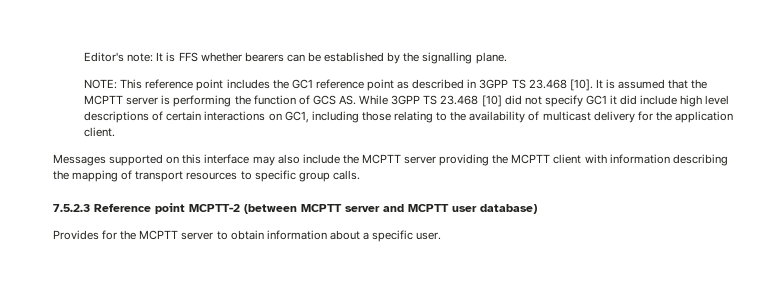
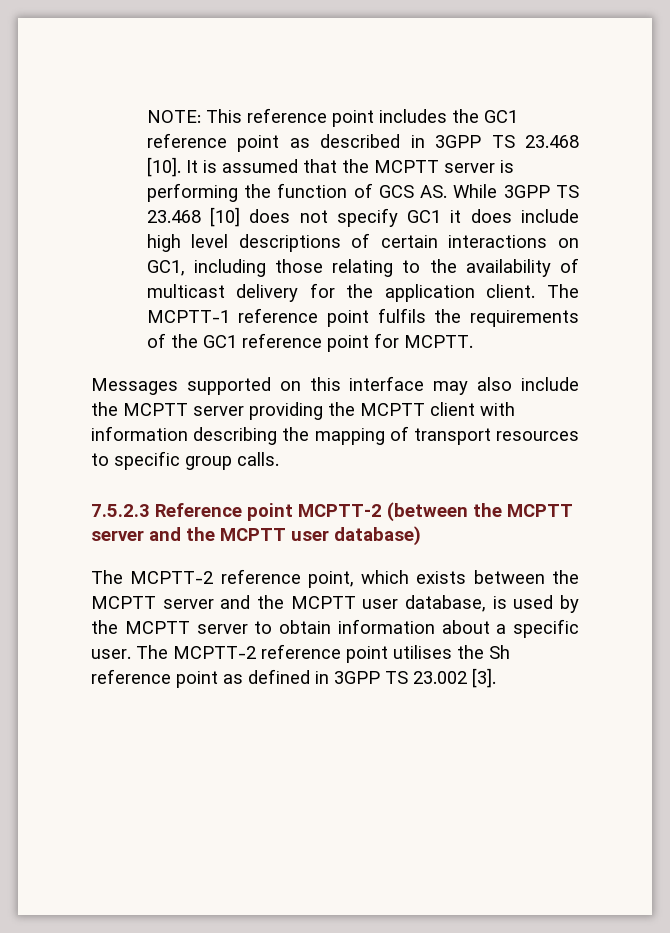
- Editor's note: It is FFS whether bearers can be established by the signalling plane.
- It is assumed that the MCPTT server is performing the function of GCS AS. While 3GPP TS 23.468 [10] did not specify GC1 it did include high level descriptions of certain interactions on GC1, including those relating to the availability of multicast delivery for the application client.
+ It is assumed that the MCPTT server is performing the function of GCS AS. While 3GPP TS 23.468 [10] does not specify GC1 it does include high level descriptions of certain interactions on GC1, including those relating to the availability of multicast delivery for the application client. The MCPTT-1 reference point fulfils the requirements of the GC1 reference point for MCPTT.
- 7.5.2.3 Reference point MCPTT-2 (between MCPTT server and MCPTT user database)
+ 7.5.2.3 Reference point MCPTT-2 (between the MCPTT server and the MCPTT user database)
- Provides for the MCPTT server to obtain information about a specific user.
+ The MCPTT-2 reference point, which exists between the MCPTT server and the MCPTT user database, is used by the MCPTT server to obtain information about a specific user.
+ The MCPTT-2 reference point utilises the Sh reference point as defined in 3GPP TS 23.002 [3].

